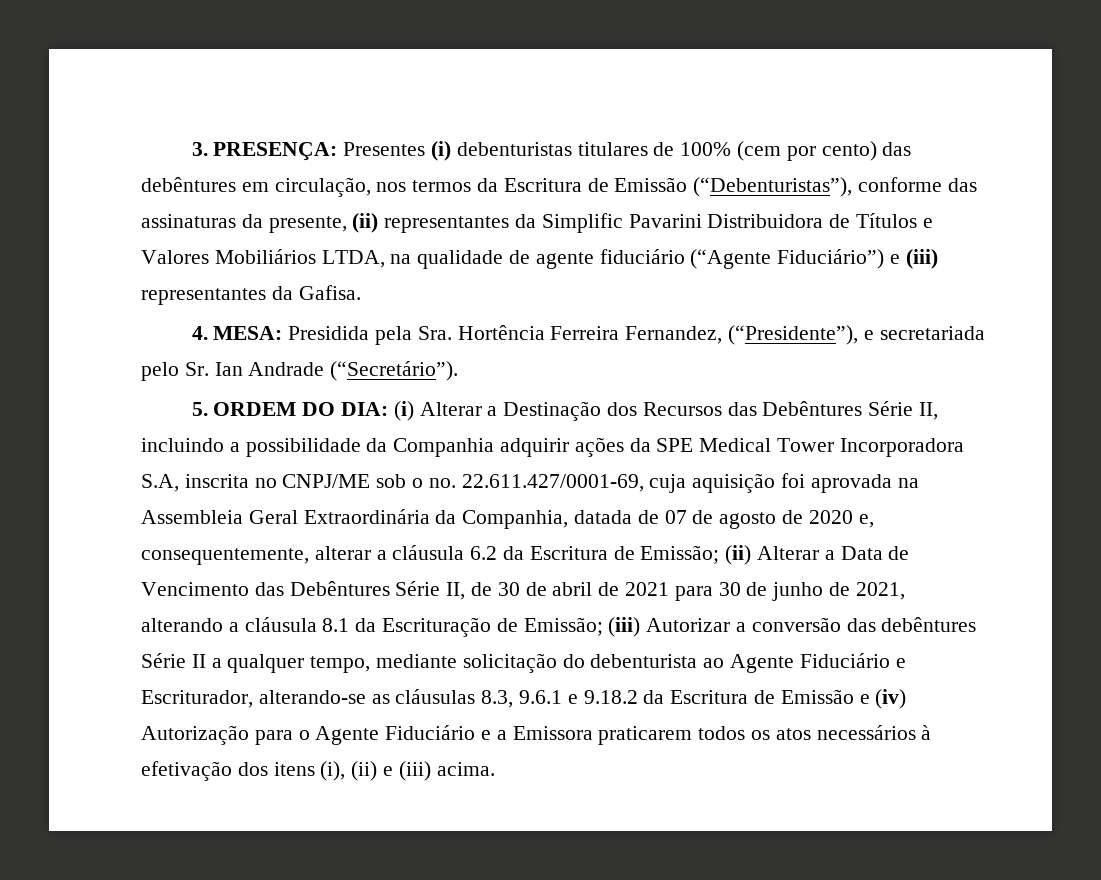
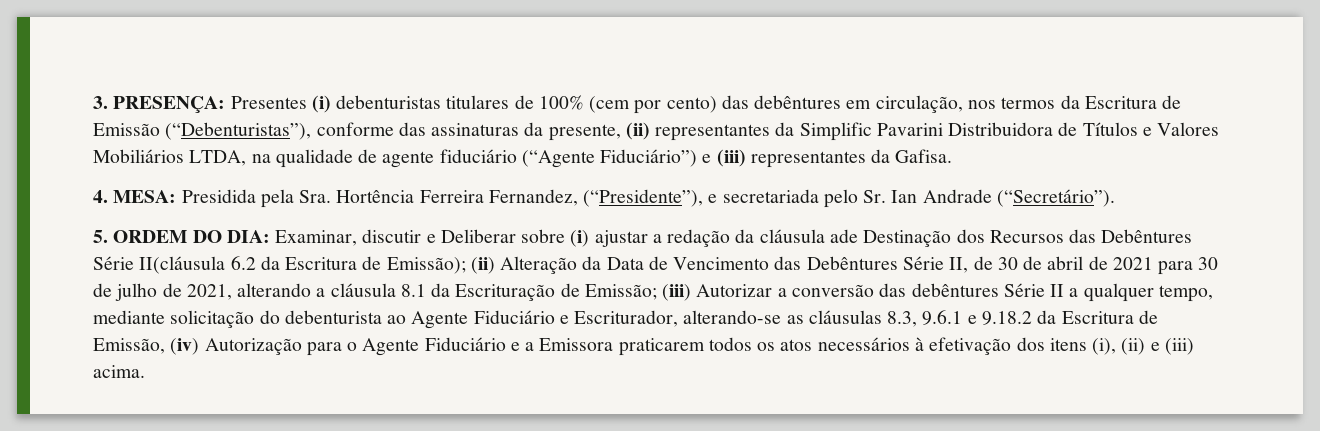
- (i) Alterar a Destinação dos Recursos das Debêntures Série II, incluindo a possibilidade da Companhia adquirir ações da SPE Medical Tower Incorporadora S.A, inscrita no CNPJ/ME sob o no. 22.611.427/0001-69, cuja aquisição foi aprovada na Assembleia Geral Extraordinária da Companhia, datada de 07 de agosto de 2020 e, consequentemente, alterar a cláusula 6.2 da Escritura de Emissão; (ii) Alterar a Data de Vencimento das Debêntures Série II, de 30 de abril de 2021 para 30 de junho de 2021, alterando a cláusula 8.1 da Escrituração de Emissão;
+ Examinar, discutir e Deliberar sobre (i) ajustar a redação da cláusula ade Destinação dos Recursos das Debêntures Série II(cláusula 6.2 da Escritura de Emissão); (ii) Alteração da Data de Vencimento das Debêntures Série II, de 30 de abril de 2021 para 30 de julho de 2021, alterando a cláusula 8.1 da Escrituração de Emissão;
- (iii) Autorizar a conversão das debêntures Série II a qualquer tempo, mediante solicitação do debenturista ao Agente Fiduciário e Escriturador, alterando-se as cláusulas 8.3, 9.6.1 e 9.18.2 da Escritura de Emissão e (iv) Autorização para o Agente Fiduciário e a Emissora praticarem todos os atos necessários à efetivação dos itens (i), (ii) e (iii) acima.
+ (iii) Autorizar a conversão das debêntures Série II a qualquer tempo, mediante solicitação do debenturista ao Agente Fiduciário e Escriturador, alterando-se as cláusulas 8.3, 9.6.1 e 9.18.2 da Escritura de Emissão, (iv) Autorização para o Agente Fiduciário e a Emissora praticarem todos os atos necessários à efetivação dos itens (i), (ii) e (iii) acima.

